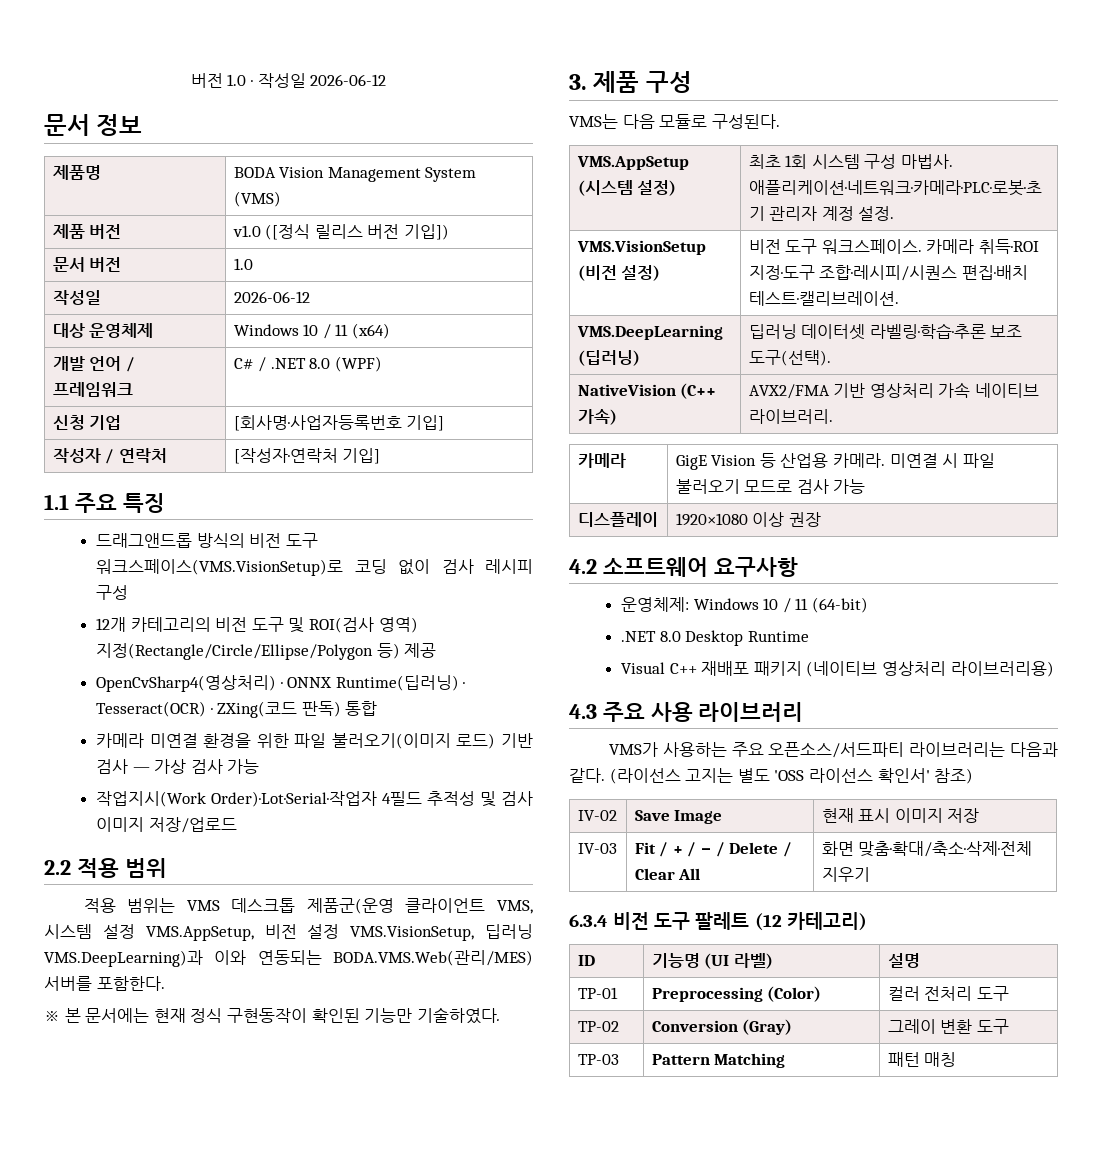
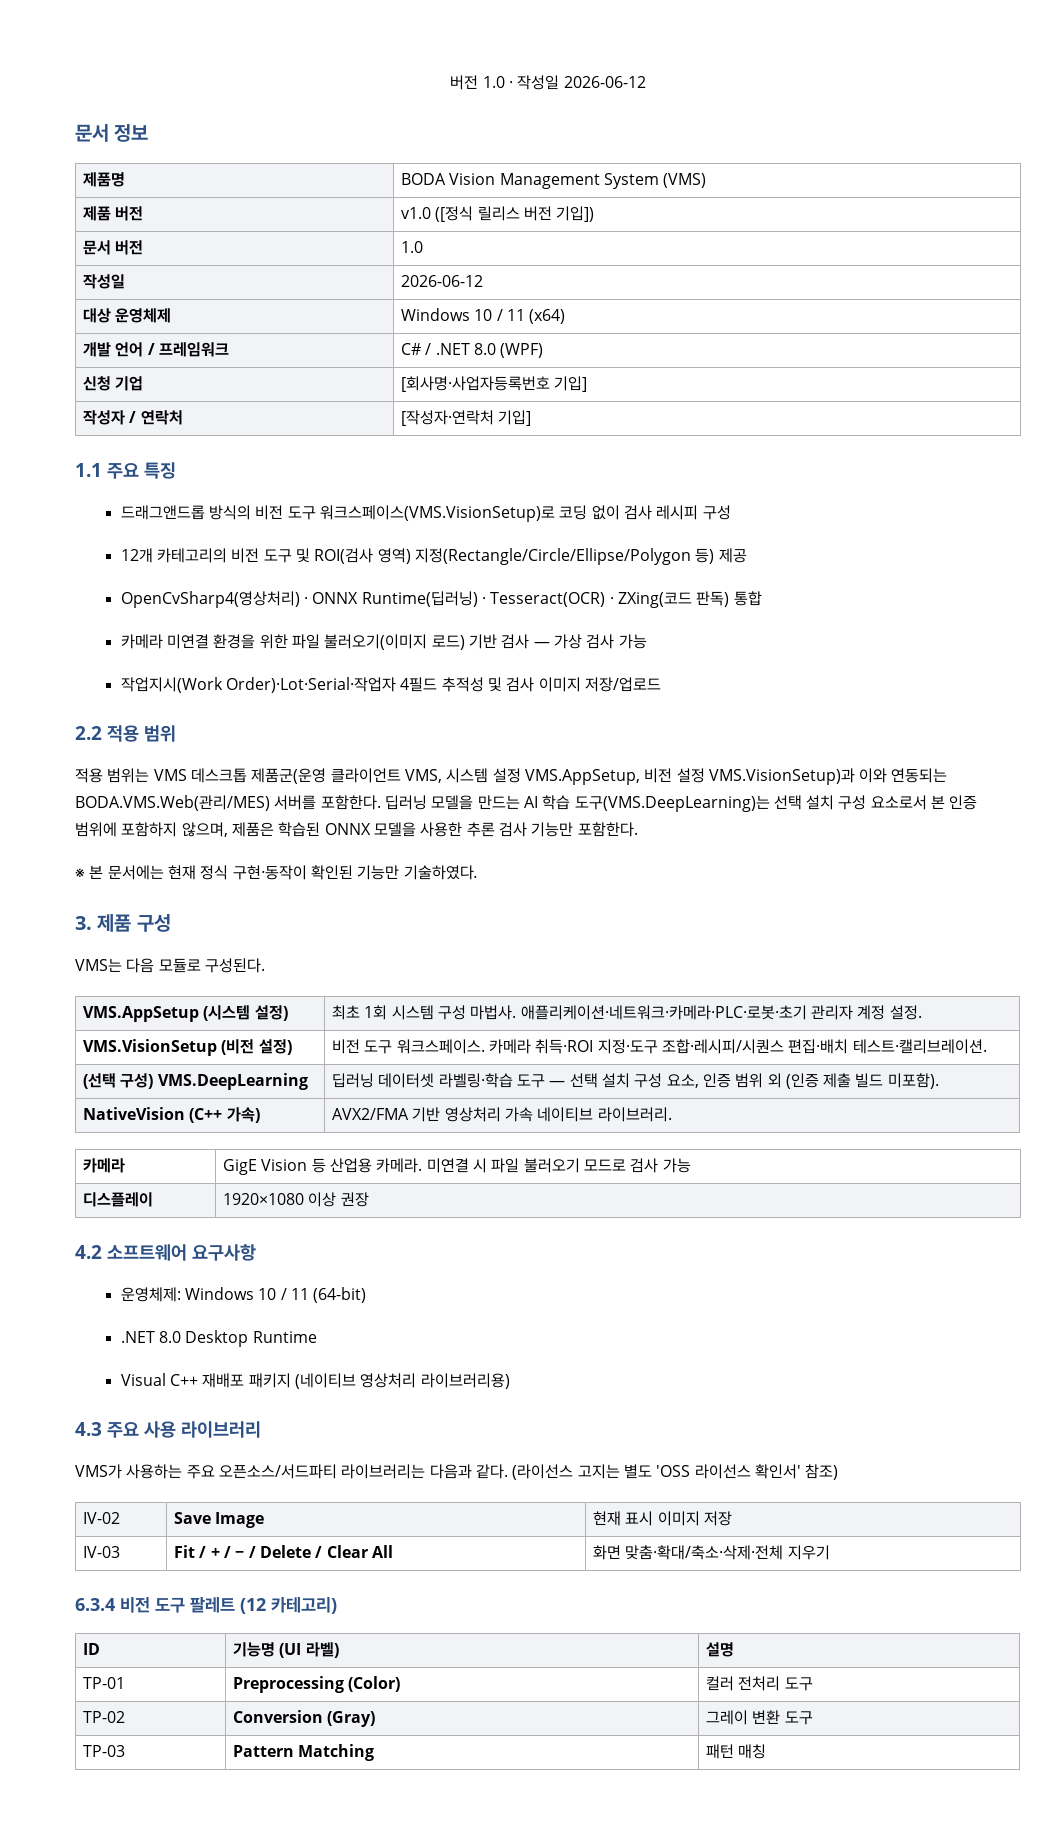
- 적용 범위는 VMS 데스크톱 제품군(운영 클라이언트 VMS, 시스템 설정 VMS.AppSetup, 비전 설정 VMS.VisionSetup, 딥러닝 VMS.DeepLearning)과 이와 연동되는 BODA.VMS.Web(관리/MES) 서버를 포함한다.
+ 적용 범위는 VMS 데스크톱 제품군(운영 클라이언트 VMS, 시스템 설정 VMS.AppSetup, 비전 설정 VMS.VisionSetup)과 이와 연동되는 BODA.VMS.Web(관리/MES) 서버를 포함한다. 딥러닝 모델을 만드는 AI 학습 도구(VMS.DeepLearning)는 선택 설치 구성 요소로서 본 인증 범위에 포함하지 않으며, 제품은 학습된 ONNX 모델을 사용한 추론 검사 기능만 포함한다.
- VMS.DeepLearning (딥러닝) | 딥러닝 데이터셋 라벨링·학습·추론 보조 도구(선택).
+ (선택 구성) VMS.DeepLearning | 딥러닝 데이터셋 라벨링·학습 도구 — 선택 설치 구성 요소, 인증 범위 외 (인증 제출 빌드 미포함).

